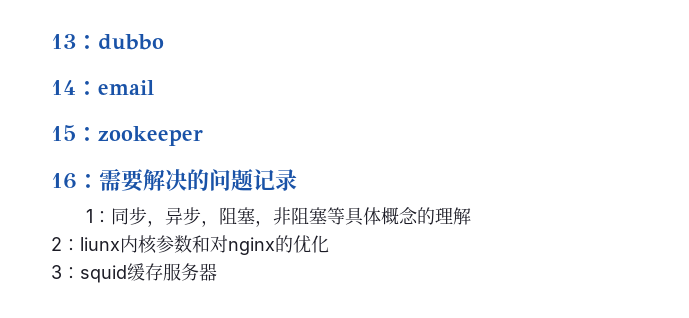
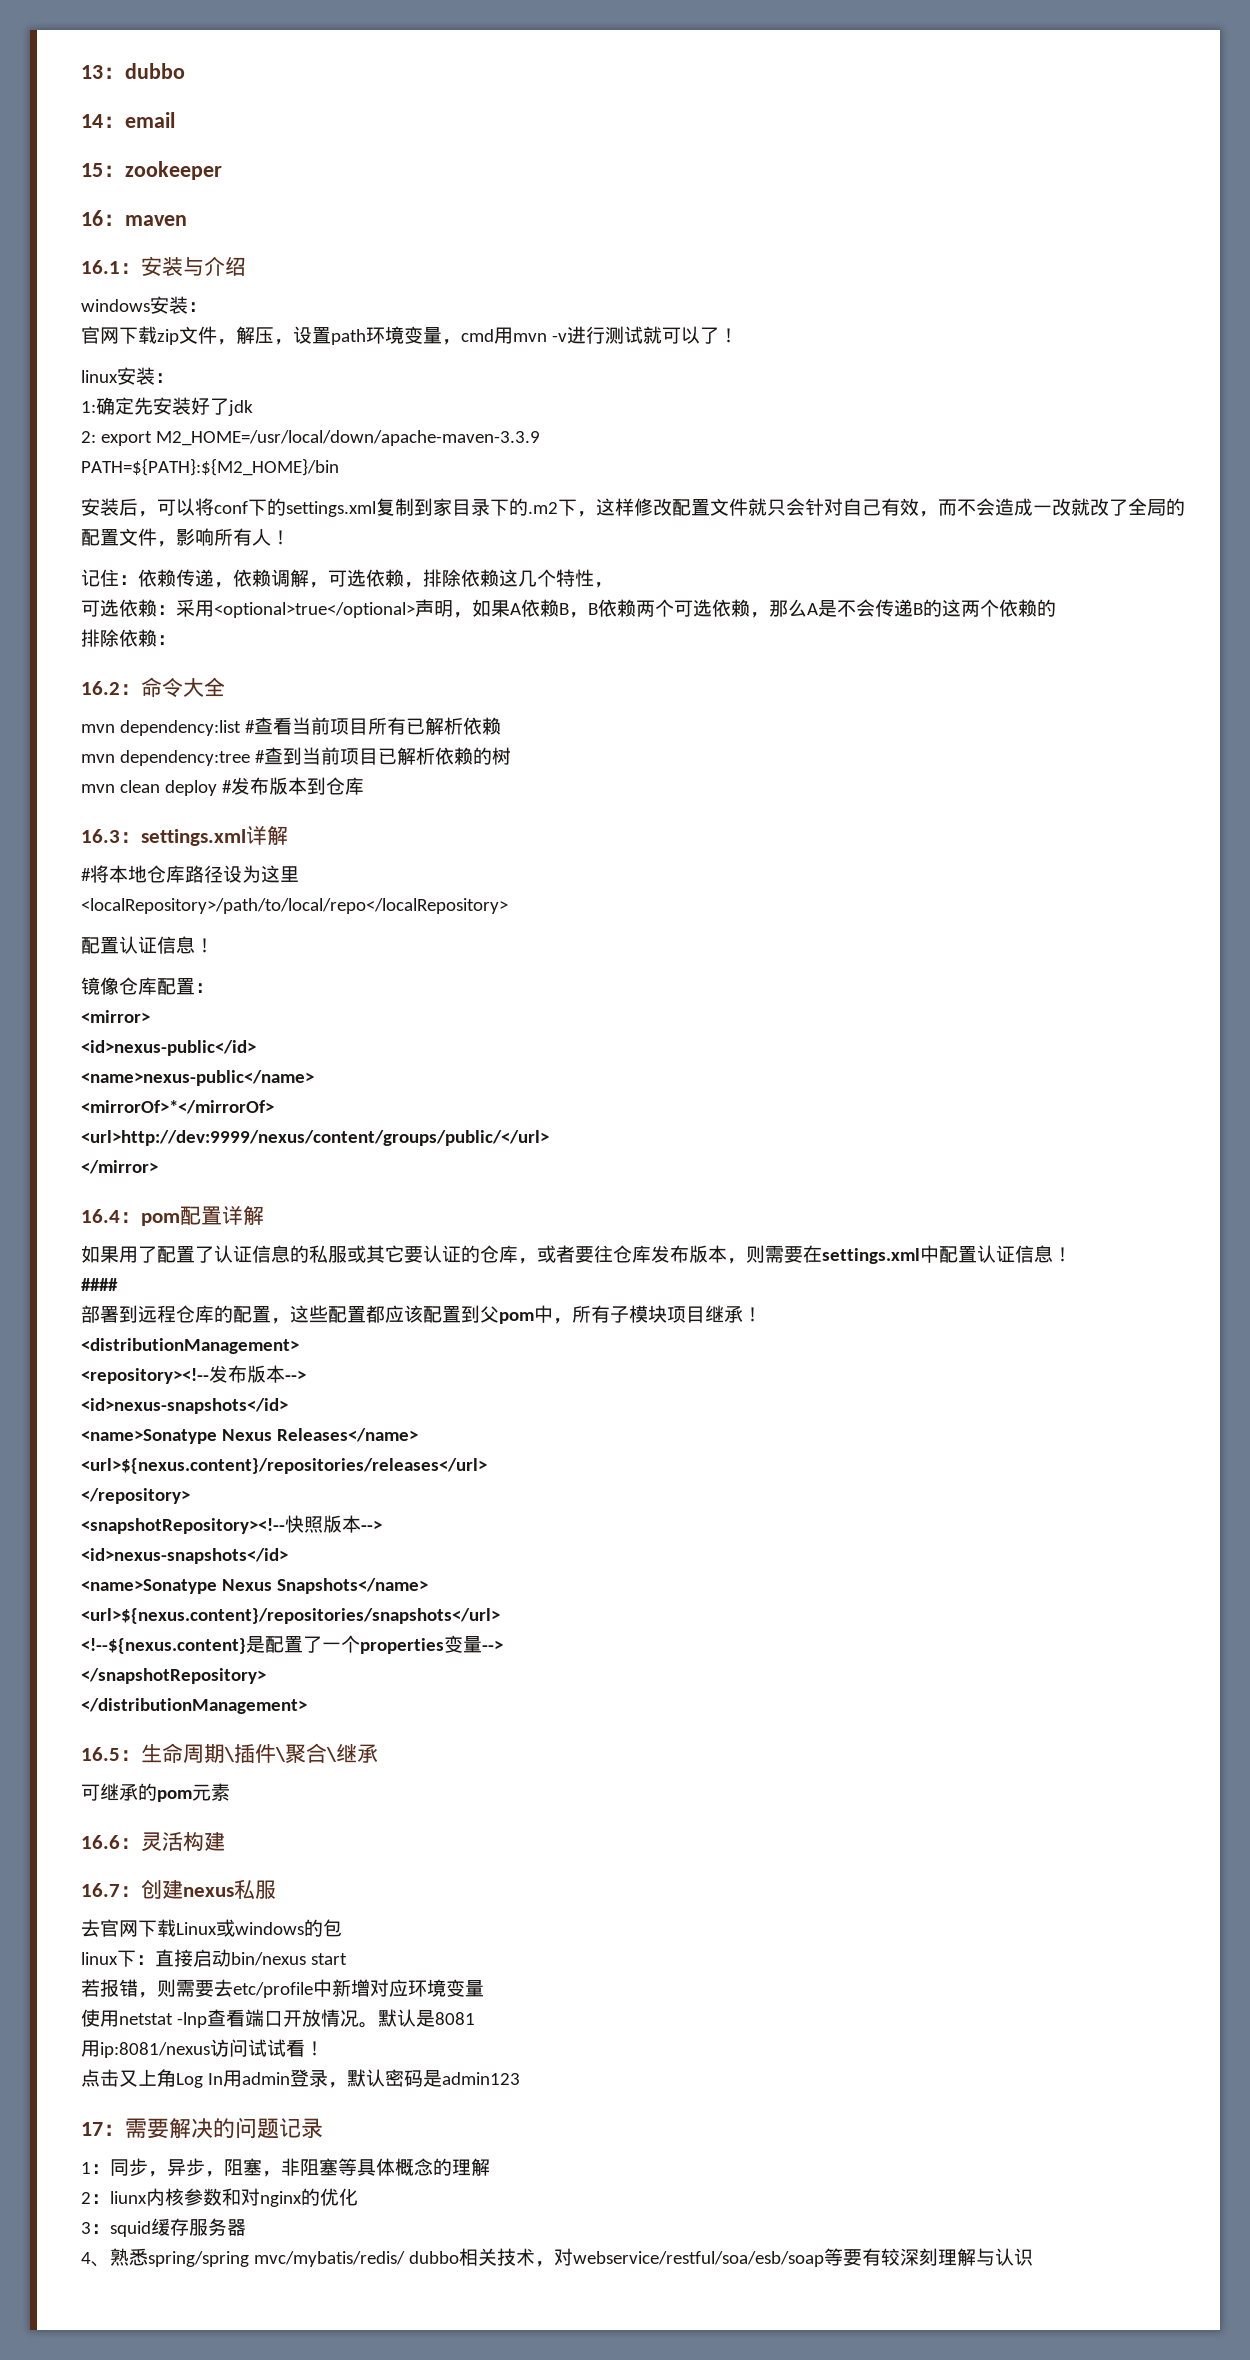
- 16：需要解决的问题记录
+ 16：maven
+ 16.1：安装与介绍
+ windows安装：
+ 官网下载zip文件，解压，设置path环境变量，cmd用mvn -v进行测试就可以了！
+ linux安装：
+ 1:确定先安装好了jdk
+ 2: export M2_HOME=/usr/local/down/apache-maven-3.3.9
+ PATH=${PATH}:${M2_HOME}/bin
+ 安装后，可以将conf下的settings.xml复制到家目录下的.m2下，这样修改配置文件就只会针对自己有效，而不会造成一改就改了全局的配置文件，影响所有人！
+ 记住：依赖传递，依赖调解，可选依赖，排除依赖这几个特性，
+ 可选依赖：采用<optional>true</optional>声明，如果A依赖B，B依赖两个可选依赖，那么A是不会传递B的这两个依赖的
+ 排除依赖：
+ 16.2：命令大全
+ mvn dependency:list #查看当前项目所有已解析依赖
+ mvn dependency:tree #查到当前项目已解析依赖的树
+ mvn clean deploy #发布版本到仓库
+ 16.3：settings.xml详解
+ #将本地仓库路径设为这里
+ <localRepository>/path/to/local/repo</localRepository>
+ 配置认证信息！
+ 镜像仓库配置：
+ <mirror>
+ <id>nexus-public</id>
+ <name>nexus-public</name>
+ <mirrorOf>*</mirrorOf>
+ <url>http://dev:9999/nexus/content/groups/public/</url>
+ </mirror>
+ 16.4：pom配置详解
+ 如果用了配置了认证信息的私服或其它要认证的仓库，或者要往仓库发布版本，则需要在settings.xml中配置认证信息！
+ ####
+ 部署到远程仓库的配置，这些配置都应该配置到父pom中，所有子模块项目继承！
+ <distributionManagement>
+ <repository><!--发布版本-->
+ <id>nexus-snapshots</id>
+ <name>Sonatype Nexus Releases</name>
+ <url>${nexus.content}/repositories/releases</url>
+ </repository>
+ <snapshotRepository><!--快照版本-->
+ <id>nexus-snapshots</id>
+ <name>Sonatype Nexus Snapshots</name>
+ <url>${nexus.content}/repositories/snapshots</url>
+ <!--${nexus.content}是配置了一个properties变量-->
+ </snapshotRepository>
+ </distributionManagement>
+ 16.5：生命周期\插件\聚合\继承
+ 可继承的pom元素
+ 16.6：灵活构建
+ 16.7：创建nexus私服
+ 去官网下载Linux或windows的包
+ linux下：直接启动bin/nexus start
+ 若报错，则需要去etc/profile中新增对应环境变量
+ 使用netstat -lnp查看端口开放情况。默认是8081
+ 用ip:8081/nexus访问试试看！
+ 点击又上角Log In用admin登录，默认密码是admin123
+ 17：需要解决的问题记录
+ 4、熟悉spring/spring mvc/mybatis/redis/ dubbo相关技术，对webservice/restful/soa/esb/soap等要有较深刻理解与认识

